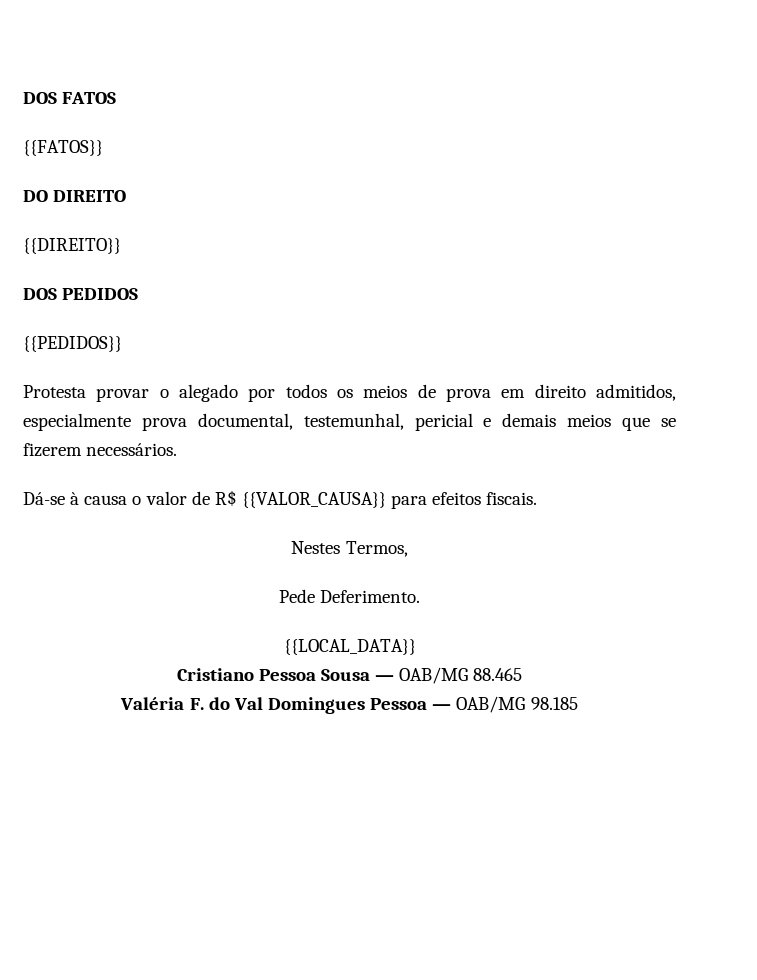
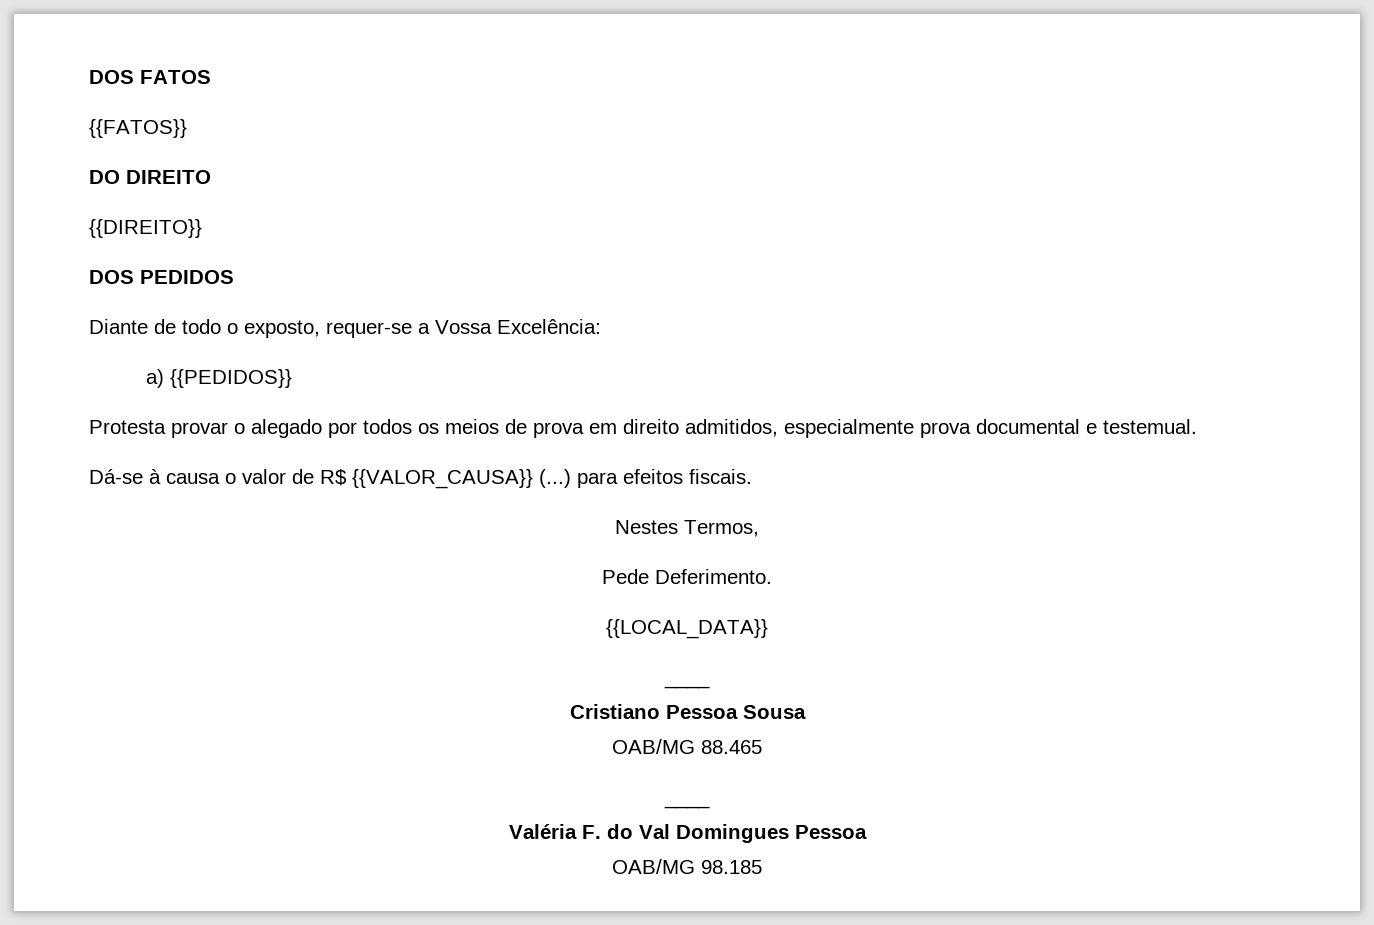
- {{PEDIDOS}}
+ Diante de todo o exposto, requer-se a Vossa Excelência:
+ a) {{PEDIDOS}}
- Protesta provar o alegado por todos os meios de prova em direito admitidos, especialmente prova documental, testemunhal, pericial e demais meios que se fizerem necessários.
+ Protesta provar o alegado por todos os meios de prova em direito admitidos, especialmente prova documental e testemual.
- Dá-se à causa o valor de R$ {{VALOR_CAUSA}} para efeitos fiscais.
+ Dá-se à causa o valor de R$ {{VALOR_CAUSA}} (...) para efeitos fiscais.
  {{LOCAL_DATA}}
+ ____
- Cristiano Pessoa Sousa — OAB/MG 88.465
+ Cristiano Pessoa Sousa
+ OAB/MG 88.465
+ ____
- Valéria F. do Val Domingues Pessoa — OAB/MG 98.185
+ Valéria F. do Val Domingues Pessoa
+ OAB/MG 98.185

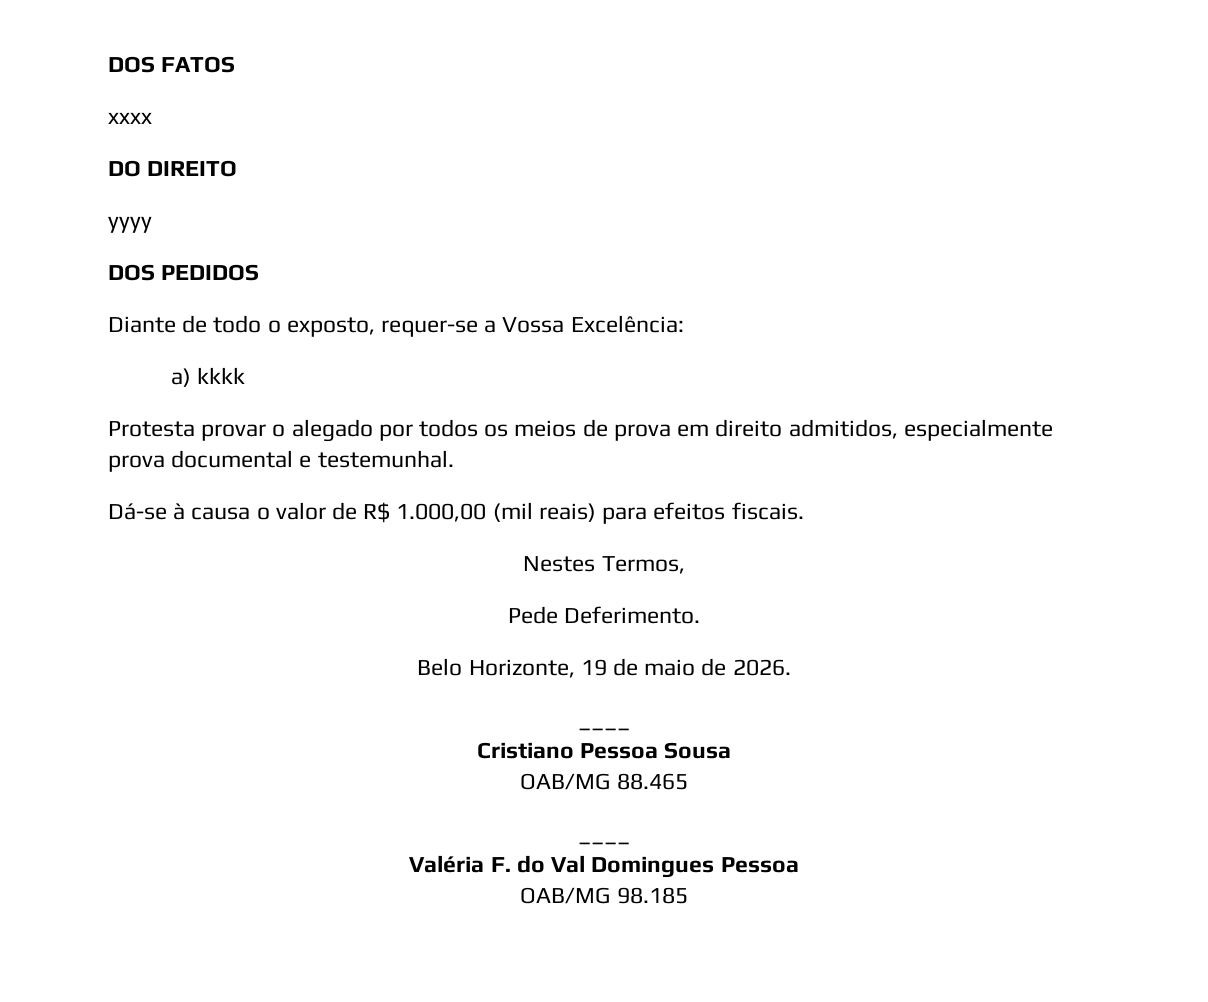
- {{FATOS}}
+ xxxx
- {{DIREITO}}
+ yyyy
- a) {{PEDIDOS}}
+ a) kkkk
- Protesta provar o alegado por todos os meios de prova em direito admitidos, especialmente prova documental e testemual.
+ Protesta provar o alegado por todos os meios de prova em direito admitidos, especialmente prova documental e testemunhal.
- Dá-se à causa o valor de R$ {{VALOR_CAUSA}} (...) para efeitos fiscais.
+ Dá-se à causa o valor de R$ 1.000,00 (mil reais) para efeitos fiscais.
- {{LOCAL_DATA}}
+ Belo Horizonte, 19 de maio de 2026.

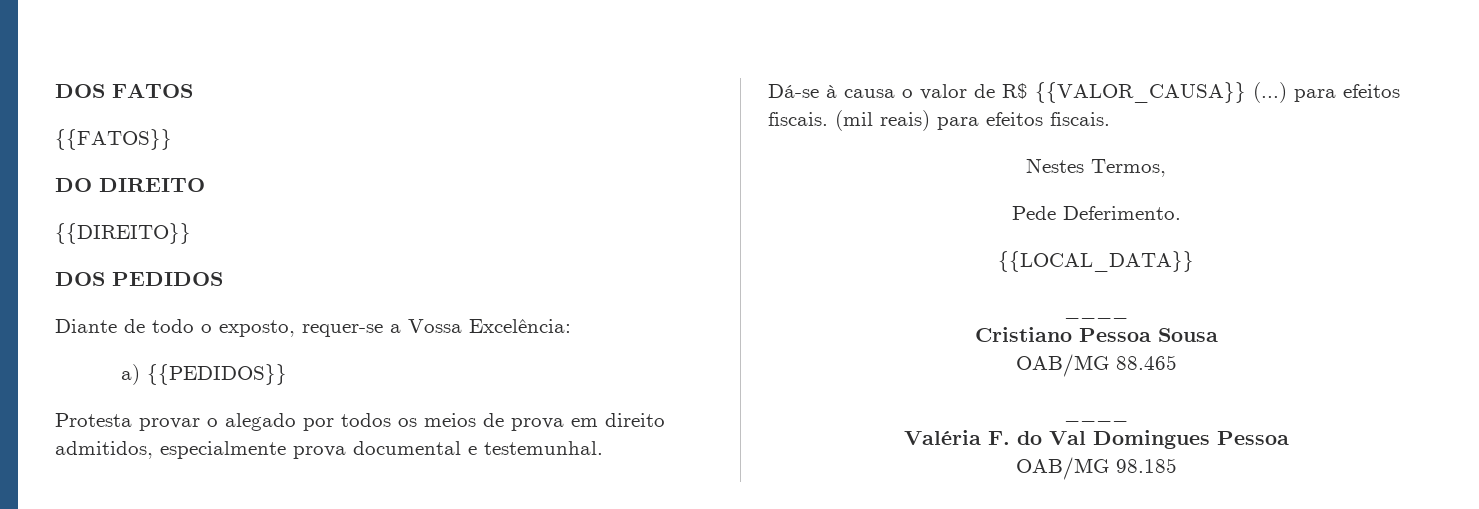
- xxxx
+ {{FATOS}}
- yyyy
+ {{DIREITO}}
- a) kkkk
+ a) {{PEDIDOS}}
- Dá-se à causa o valor de R$ 1.000,00 (mil reais) para efeitos fiscais.
+ Dá-se à causa o valor de R$ {{VALOR_CAUSA}} (...) para efeitos fiscais. (mil reais) para efeitos fiscais.
- Belo Horizonte, 19 de maio de 2026.
+ {{LOCAL_DATA}}

